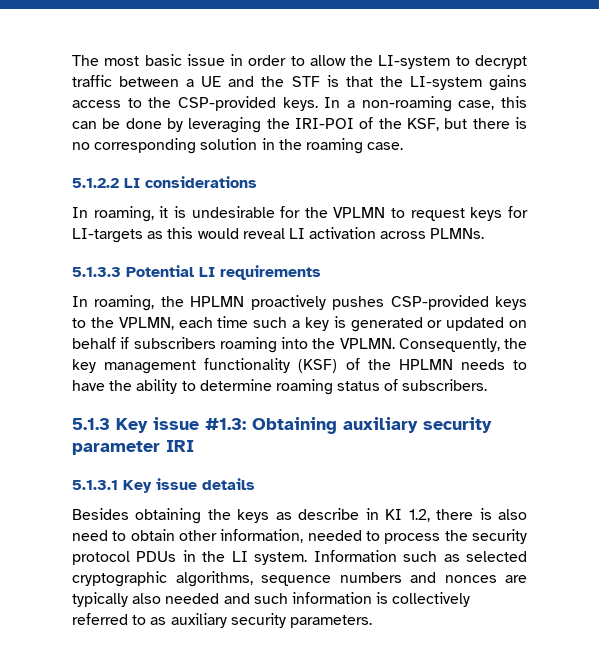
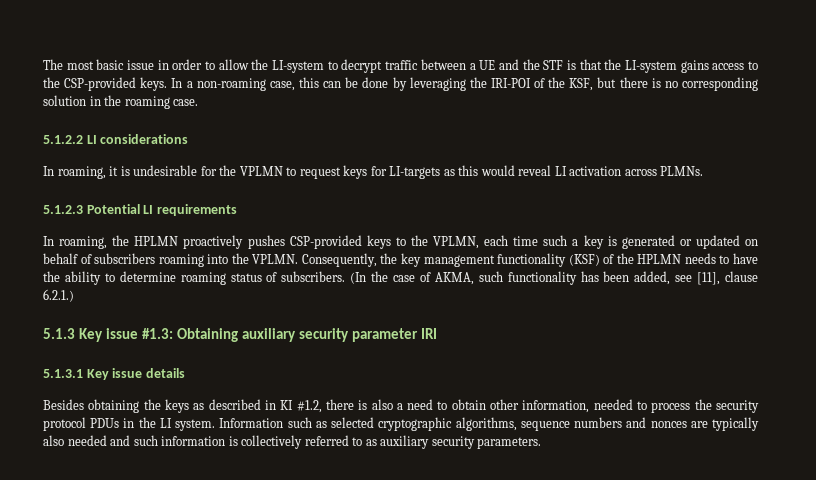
- 5.1.3.3 Potential LI requirements
+ 5.1.2.3 Potential LI requirements
- In roaming, the HPLMN proactively pushes CSP-provided keys to the VPLMN, each time such a key is generated or updated on behalf if subscribers roaming into the VPLMN.
+ In roaming, the HPLMN proactively pushes CSP-provided keys to the VPLMN, each time such a key is generated or updated on behalf of subscribers roaming into the VPLMN.
+ (In the case of AKMA, such functionality has been added, see [11], clause 6.2.1.)
- Besides obtaining the keys as describe in KI 1.2, there is also need to obtain other information, needed to process the security protocol PDUs in the LI system.
+ Besides obtaining the keys as described in KI #1.2, there is also a need to obtain other information, needed to process the security protocol PDUs in the LI system.

